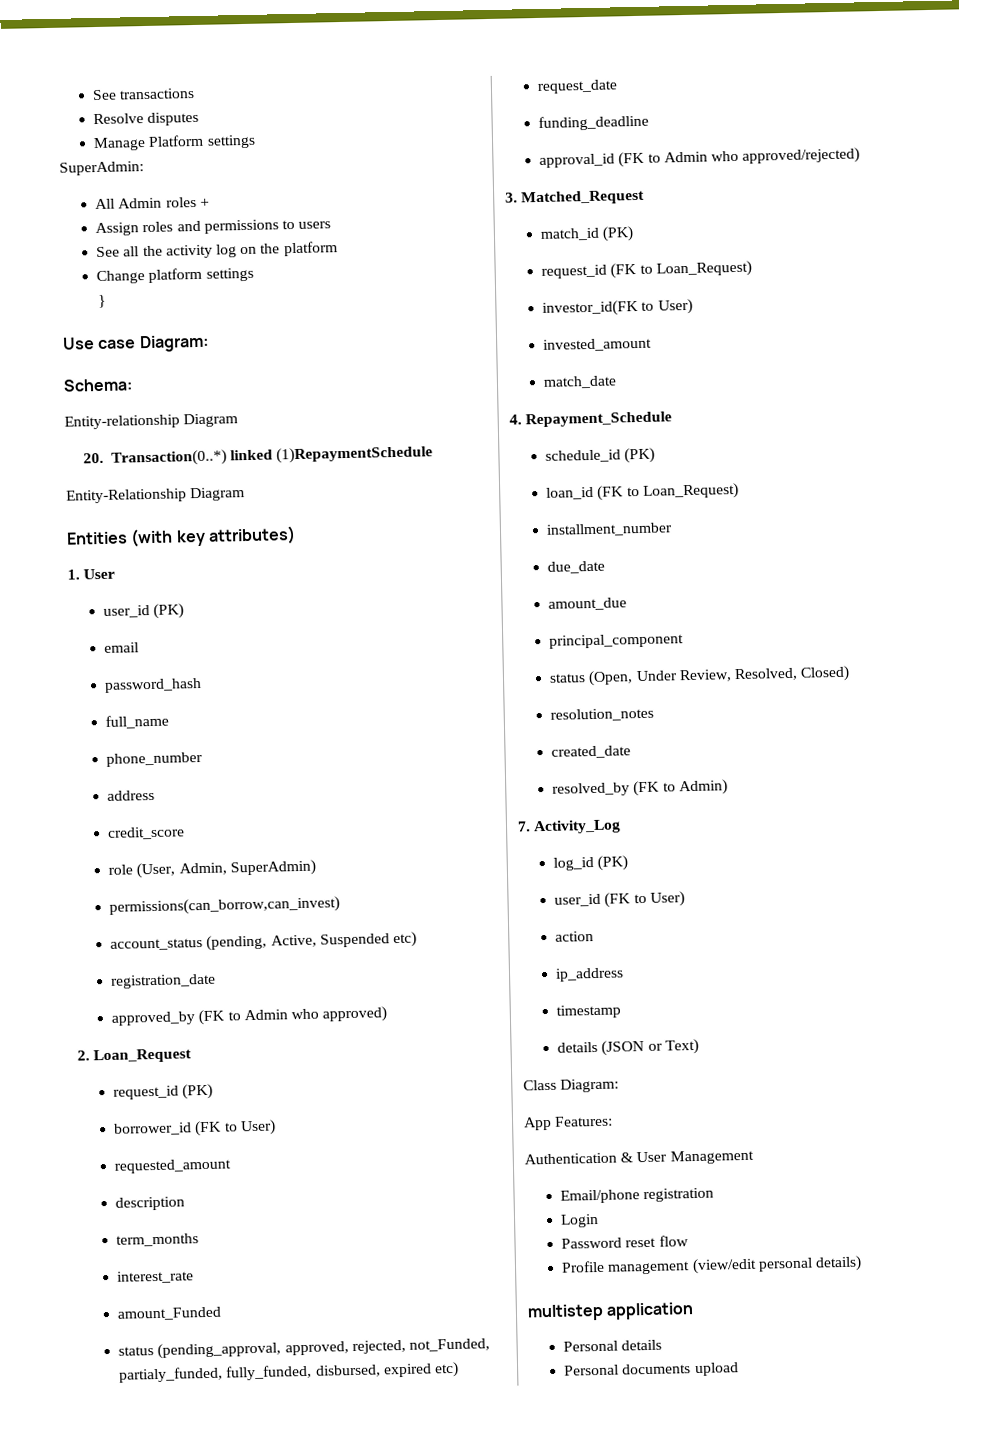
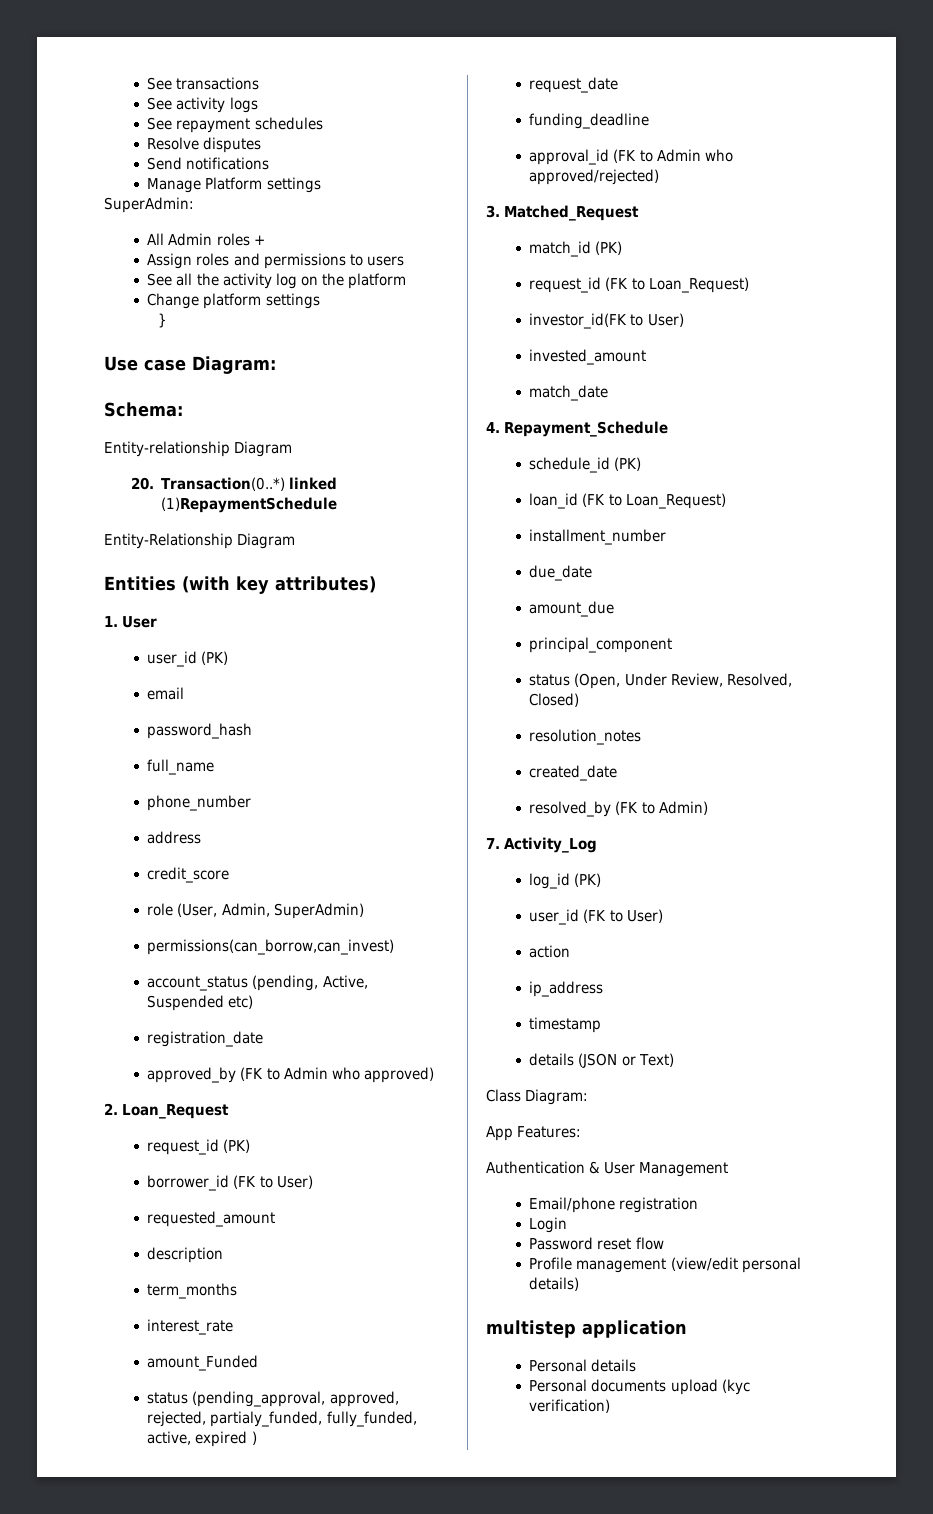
+ See activity logs
+ See repayment schedules
+ Send notifications
- status (pending_approval, approved, rejected, not_Funded, partialy_funded, fully_funded, disbursed, expired etc)
+ status (pending_approval, approved, rejected, partialy_funded, fully_funded, active, expired )
- Personal documents upload
+ Personal documents upload (kyc verification)

